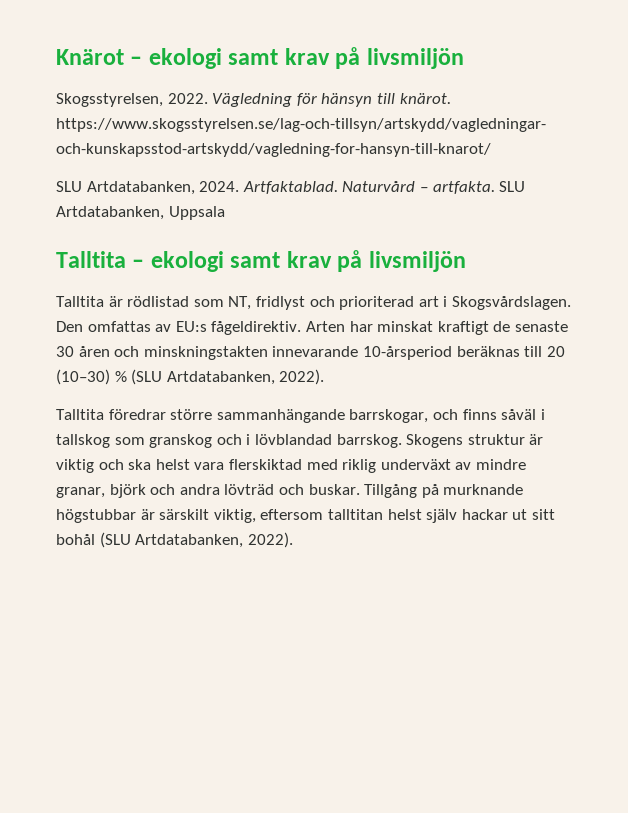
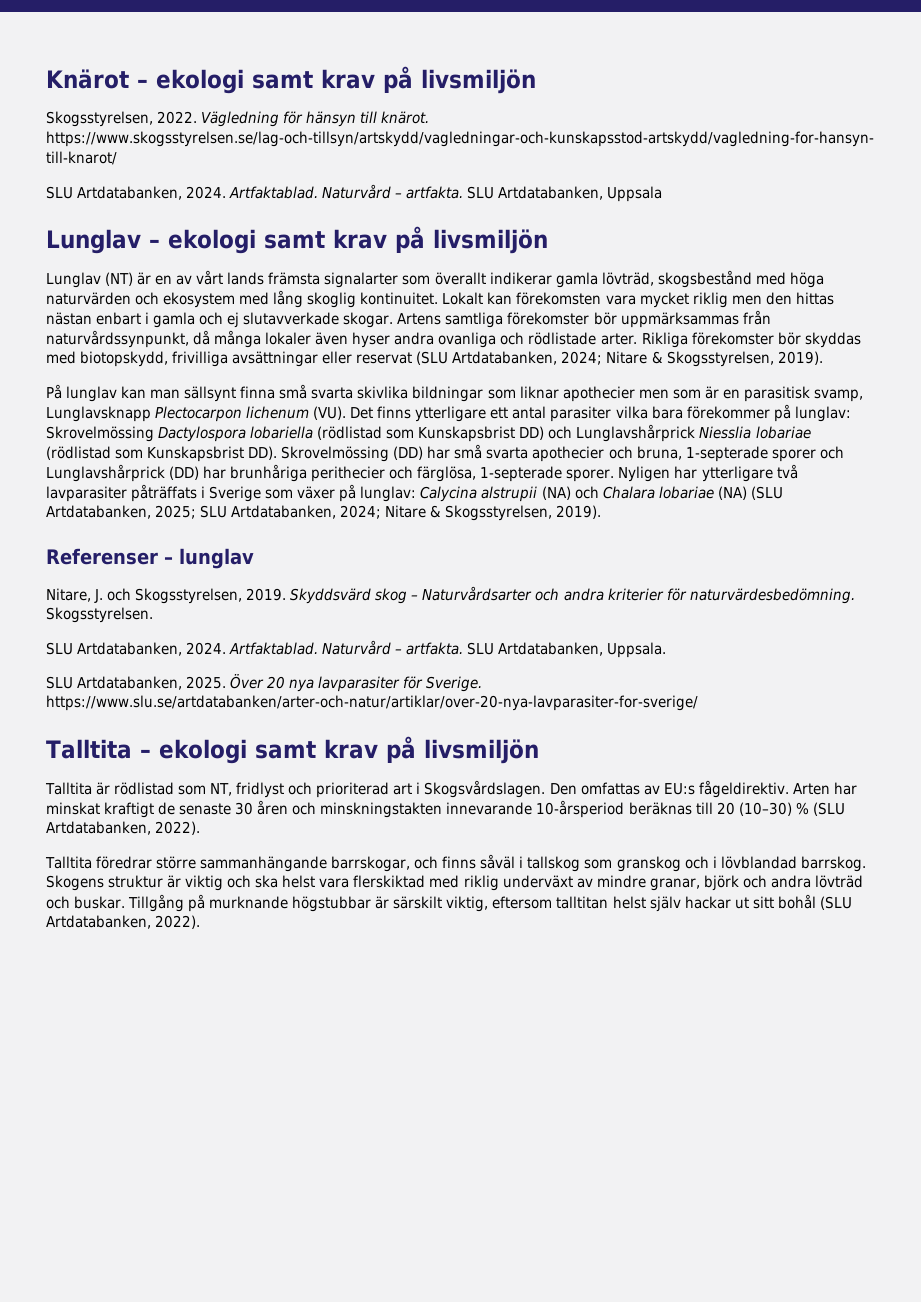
+ Lunglav – ekologi samt krav på livsmiljön
+ Lunglav (NT) är en av vårt lands främsta signalarter som överallt indikerar gamla lövträd, skogsbestånd med höga naturvärden och ekosystem med lång skoglig kontinuitet. Lokalt kan förekomsten vara mycket riklig men den hittas nästan enbart i gamla och ej slutavverkade skogar. Artens samtliga förekomster bör uppmärksammas från naturvårdssynpunkt, då många lokaler även hyser andra ovanliga och rödlistade arter. Rikliga förekomster bör skyddas med biotopskydd, frivilliga avsättningar eller reservat (SLU Artdatabanken, 2024; Nitare & Skogsstyrelsen, 2019).
+ På lunglav kan man sällsynt finna små svarta skivlika bildningar som liknar apothecier men som är en parasitisk svamp, Lunglavsknapp Plectocarpon lichenum (VU). Det finns ytterligare ett antal parasiter vilka bara förekommer på lunglav: Skrovelmössing Dactylospora lobariella (rödlistad som Kunskapsbrist DD) och Lunglavshårprick Niesslia lobariae (rödlistad som Kunskapsbrist DD). Skrovelmössing (DD) har små svarta apothecier och bruna, 1-septerade sporer och Lunglavshårprick (DD) har brunhåriga perithecier och färglösa, 1-septerade sporer. Nyligen har ytterligare två lavparasiter påträffats i Sverige som växer på lunglav: Calycina alstrupii (NA) och Chalara lobariae (NA) (SLU Artdatabanken, 2025; SLU Artdatabanken, 2024; Nitare & Skogsstyrelsen, 2019).
+ Referenser – lunglav
+ Nitare, J. och Skogsstyrelsen, 2019. Skyddsvärd skog – Naturvårdsarter och andra kriterier för naturvärdesbedömning. Skogsstyrelsen.
+ SLU Artdatabanken, 2024. Artfaktablad. Naturvård – artfakta. SLU Artdatabanken, Uppsala.
+ SLU Artdatabanken, 2025. Över 20 nya lavparasiter för Sverige. https://www.slu.se/artdatabanken/arter-och-natur/artiklar/over-20-nya-lavparasiter-for-sverige/

